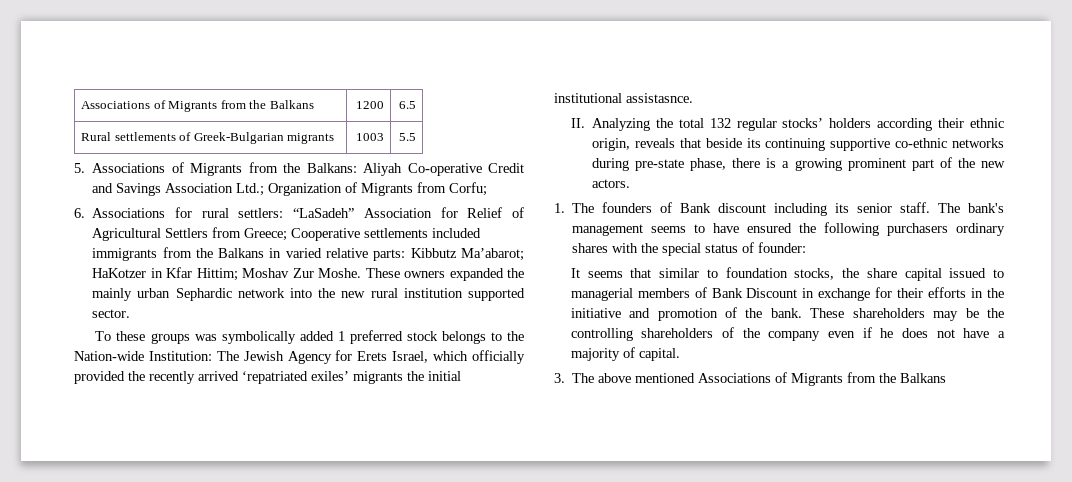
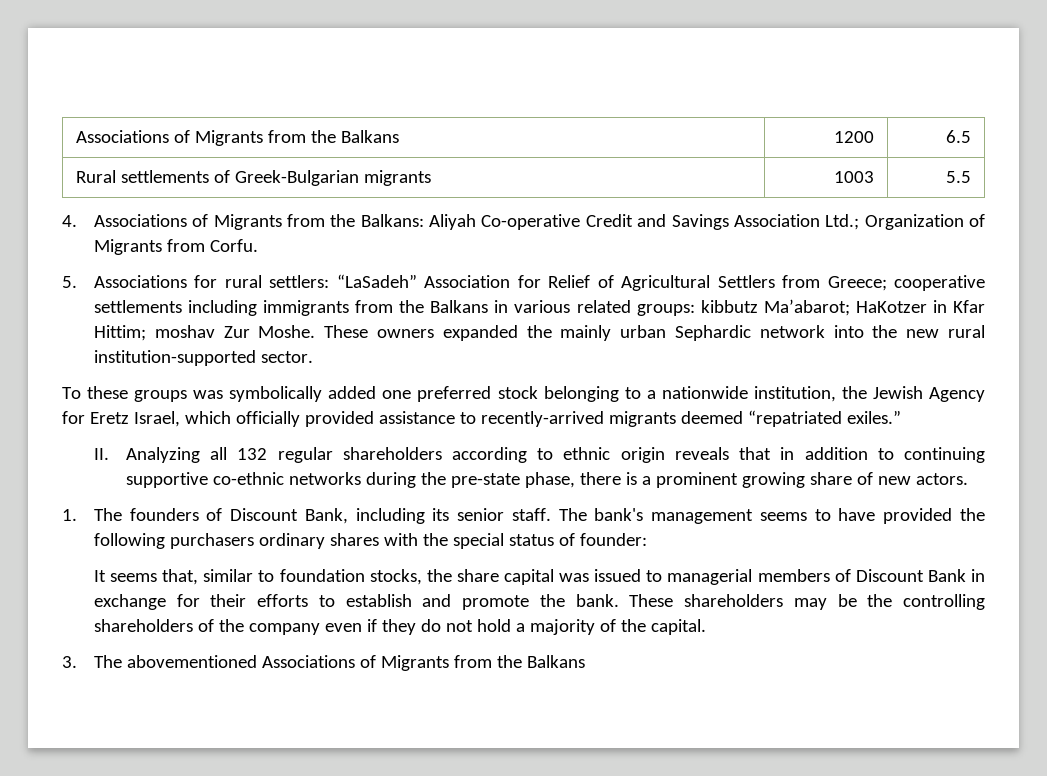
- 5. Associations of Migrants from the Balkans: Aliyah Co-operative Credit and Savings Association Ltd.; Organization of Migrants from Corfu;
- 6. Associations for rural settlers: “LaSadeh” Association for Relief of Agricultural Settlers from Greece; Cooperative settlements included immigrants from the Balkans in varied relative parts: Kibbutz Ma’abarot; HaKotzer in Kfar Hittim; Moshav Zur Moshe.
+ 4. Associations of Migrants from the Balkans: Aliyah Co-operative Credit and Savings Association Ltd.; Organization of Migrants from Corfu.
+ 5. Associations for rural settlers: “LaSadeh” Association for Relief of Agricultural Settlers from Greece; cooperative settlements including immigrants from the Balkans in various related groups: kibbutz Ma’abarot; HaKotzer in Kfar Hittim; moshav Zur Moshe.
- These owners expanded the mainly urban Sephardic network into the new rural institution supported sector.
+ These owners expanded the mainly urban Sephardic network into the new rural institution-supported sector.
- To these groups was symbolically added 1 preferred stock belongs to the Nation-wide Institution: The Jewish Agency for Erets Israel, which officially provided the recently arrived ‘repatriated exiles’ migrants the initial institutional assistasnce.
- II. Analyzing the total 132 regular stocks’ holders according their ethnic origin, reveals that beside its continuing supportive co-ethnic networks during pre-state phase, there is a growing prominent part of the new actors.
+ To these groups was symbolically added one preferred stock belonging to a nationwide institution, the Jewish Agency for Eretz Israel, which officially provided assistance to recently-arrived migrants deemed “repatriated exiles.”
+ II. Analyzing all 132 regular shareholders according to ethnic origin reveals that in addition to continuing supportive co-ethnic networks during the pre-state phase, there is a prominent growing share of new actors.
- 1. The founders of Bank discount including its senior staff.
+ 1. The founders of Discount Bank, including its senior staff.
- The bank's management seems to have ensured the following purchasers ordinary shares with the special status of founder:
+ The bank's management seems to have provided the following purchasers ordinary shares with the special status of founder:
- It seems that similar to foundation stocks, the share capital issued to managerial members of Bank Discount in exchange for their efforts in the initiative and promotion of the bank.
+ It seems that, similar to foundation stocks, the share capital was issued to managerial members of Discount Bank in exchange for their efforts to establish and promote the bank.
- These shareholders may be the controlling shareholders of the company even if he does not have a majority of capital.
+ These shareholders may be the controlling shareholders of the company even if they do not hold a majority of the capital.
- 3. The above mentioned Associations of Migrants from the Balkans
+ 3. The abovementioned Associations of Migrants from the Balkans

